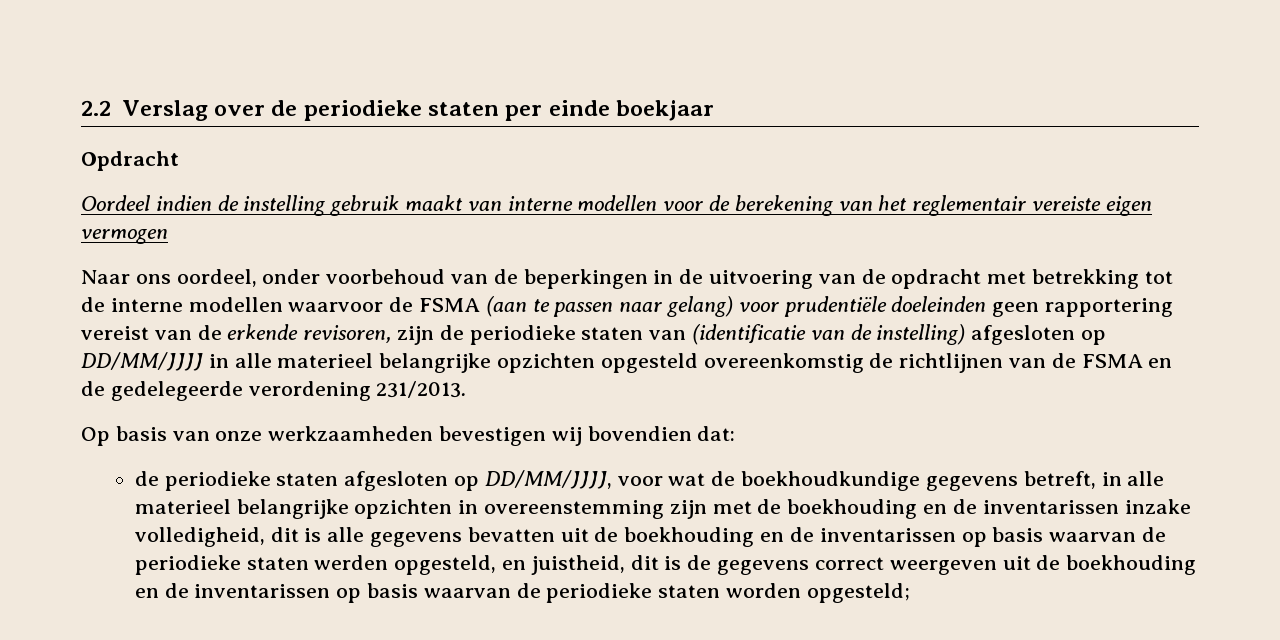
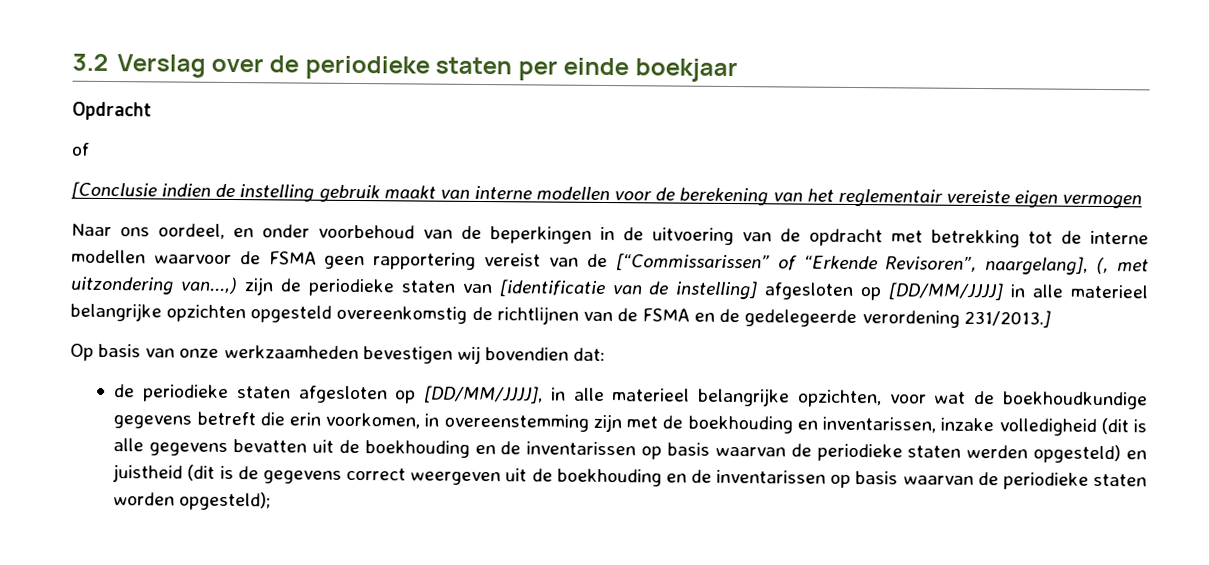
- 2.2 Verslag over de periodieke staten per einde boekjaar
+ 3.2 Verslag over de periodieke staten per einde boekjaar
  Opdracht
- Oordeel indien de instelling gebruik maakt van interne modellen voor de berekening van het reglementair vereiste eigen vermogen
+ of
+ [Conclusie indien de instelling gebruik maakt van interne modellen voor de berekening van het reglementair vereiste eigen vermogen
- Naar ons oordeel, onder voorbehoud van de beperkingen in de uitvoering van de opdracht met betrekking tot de interne modellen waarvoor de FSMA (aan te passen naar gelang) voor prudentiële doeleinden geen rapportering vereist van de erkende revisoren, zijn de periodieke staten van (identificatie van de instelling) afgesloten op DD/MM/JJJJ in alle materieel belangrijke opzichten opgesteld overeenkomstig de richtlijnen van de FSMA en de gedelegeerde verordening 231/2013.
+ Naar ons oordeel, en onder voorbehoud van de beperkingen in de uitvoering van de opdracht met betrekking tot de interne modellen waarvoor de FSMA geen rapportering vereist van de [“Commissarissen” of “Erkende Revisoren”, naargelang], (, met uitzondering van...,) zijn de periodieke staten van [identificatie van de instelling] afgesloten op [DD/MM/JJJJ] in alle materieel belangrijke opzichten opgesteld overeenkomstig de richtlijnen van de FSMA en de gedelegeerde verordening 231/2013.]
- de periodieke staten afgesloten op DD/MM/JJJJ, voor wat de boekhoudkundige gegevens betreft, in alle materieel belangrijke opzichten in overeenstemming zijn met de boekhouding en de inventarissen inzake volledigheid, dit is alle gegevens bevatten uit de boekhouding en de inventarissen op basis waarvan de periodieke staten werden opgesteld, en juistheid, dit is de gegevens correct weergeven uit de boekhouding en de inventarissen op basis waarvan de periodieke staten worden opgesteld;
+ de periodieke staten afgesloten op [DD/MM/JJJJ], in alle materieel belangrijke opzichten, voor wat de boekhoudkundige gegevens betreft die erin voorkomen, in overeenstemming zijn met de boekhouding en inventarissen, inzake volledigheid (dit is alle gegevens bevatten uit de boekhouding en de inventarissen op basis waarvan de periodieke staten werden opgesteld) en juistheid (dit is de gegevens correct weergeven uit de boekhouding en de inventarissen op basis waarvan de periodieke staten worden opgesteld);

